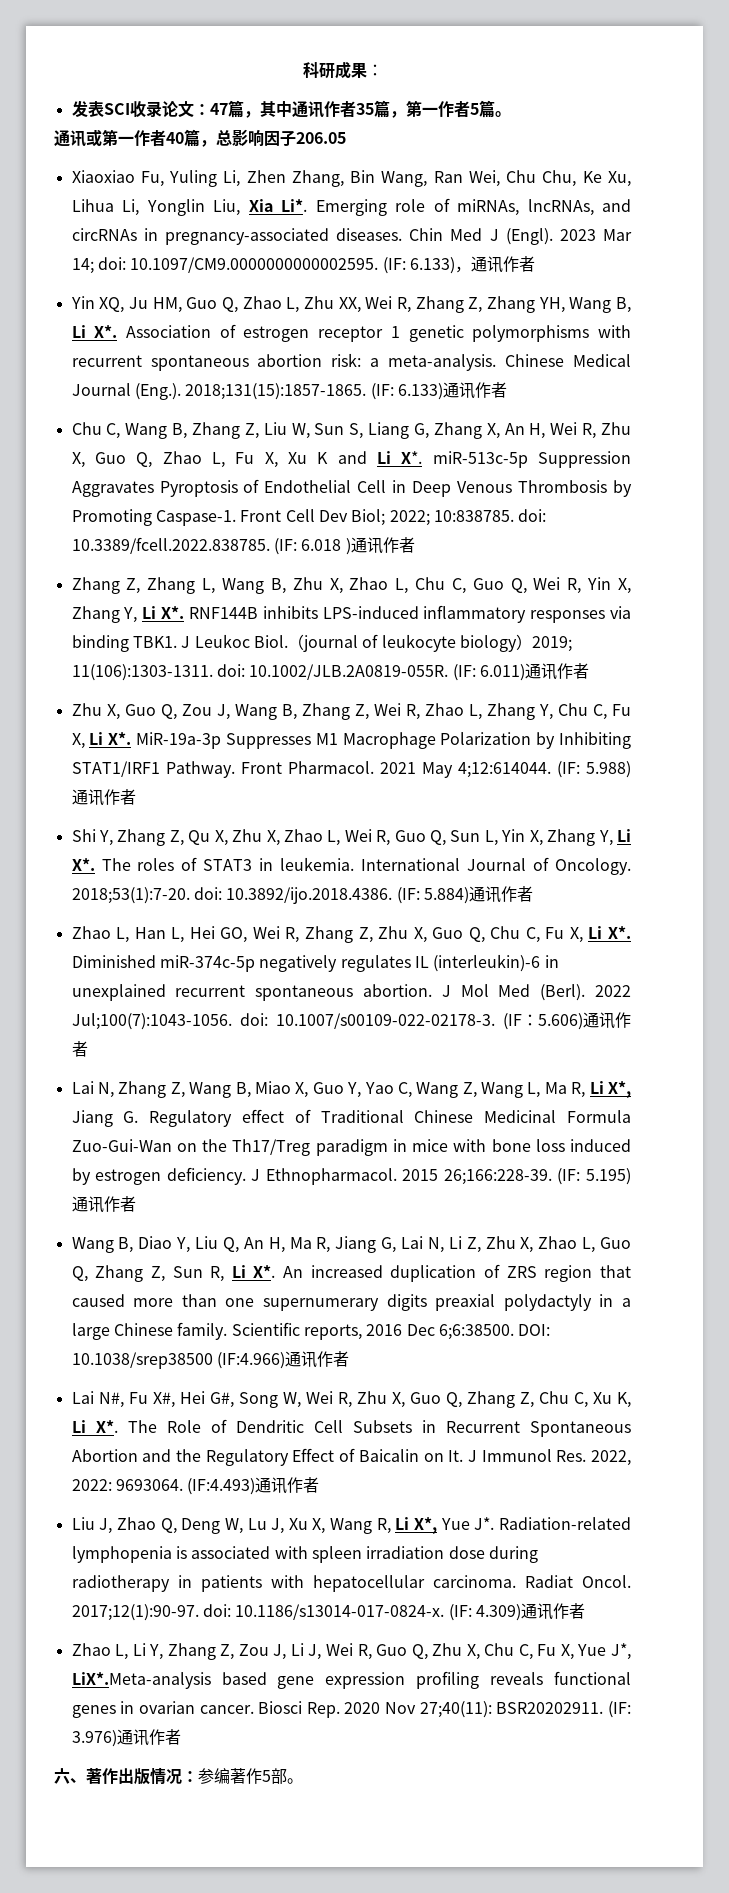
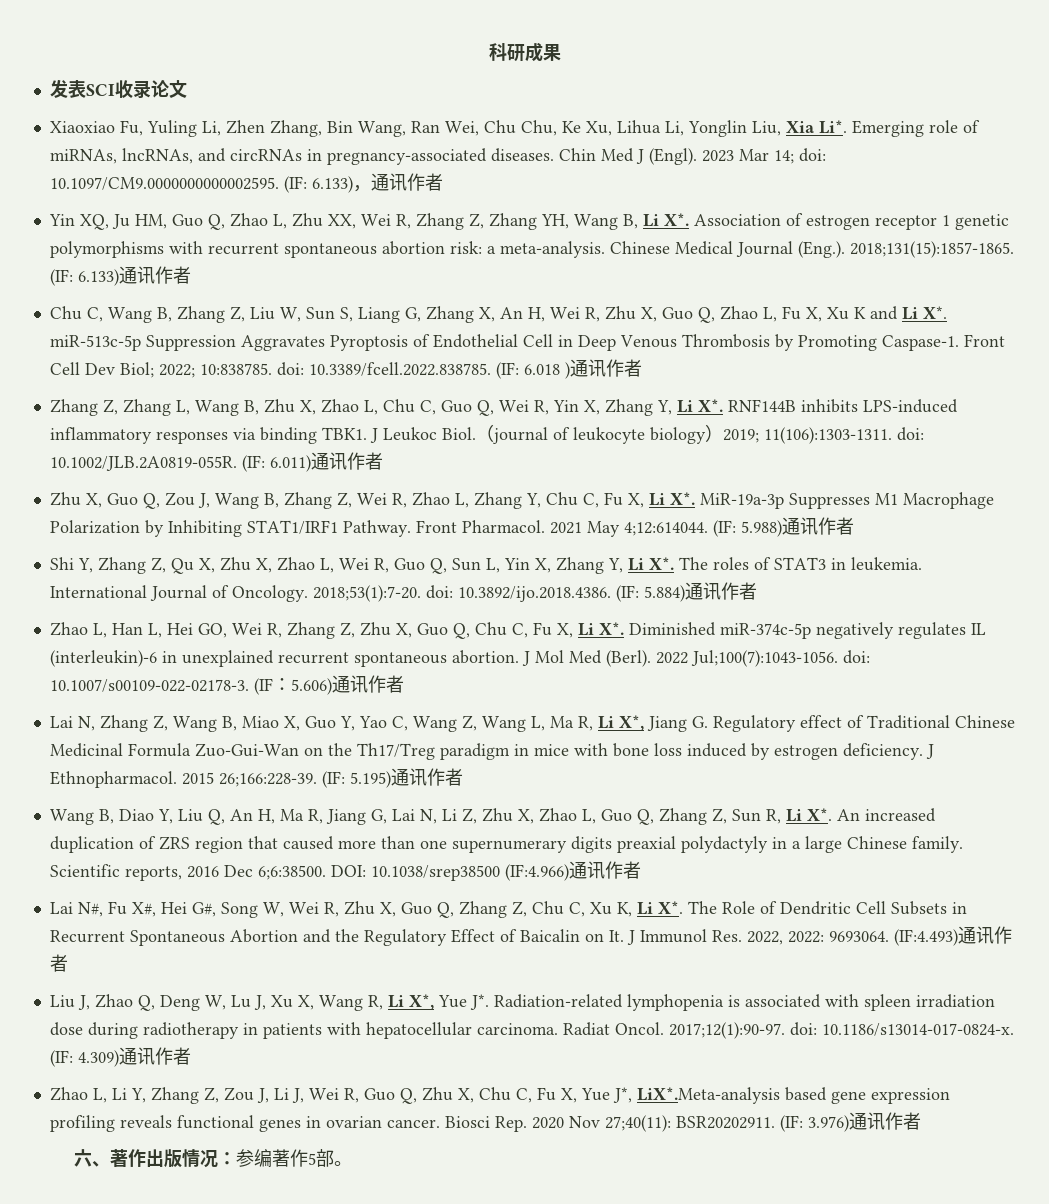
- 科研成果：
+ 科研成果
- 发表SCI收录论文：47篇，其中通讯作者35篇，第一作者5篇。
- 通讯或第一作者40篇，总影响因子206.05
+ 发表SCI收录论文

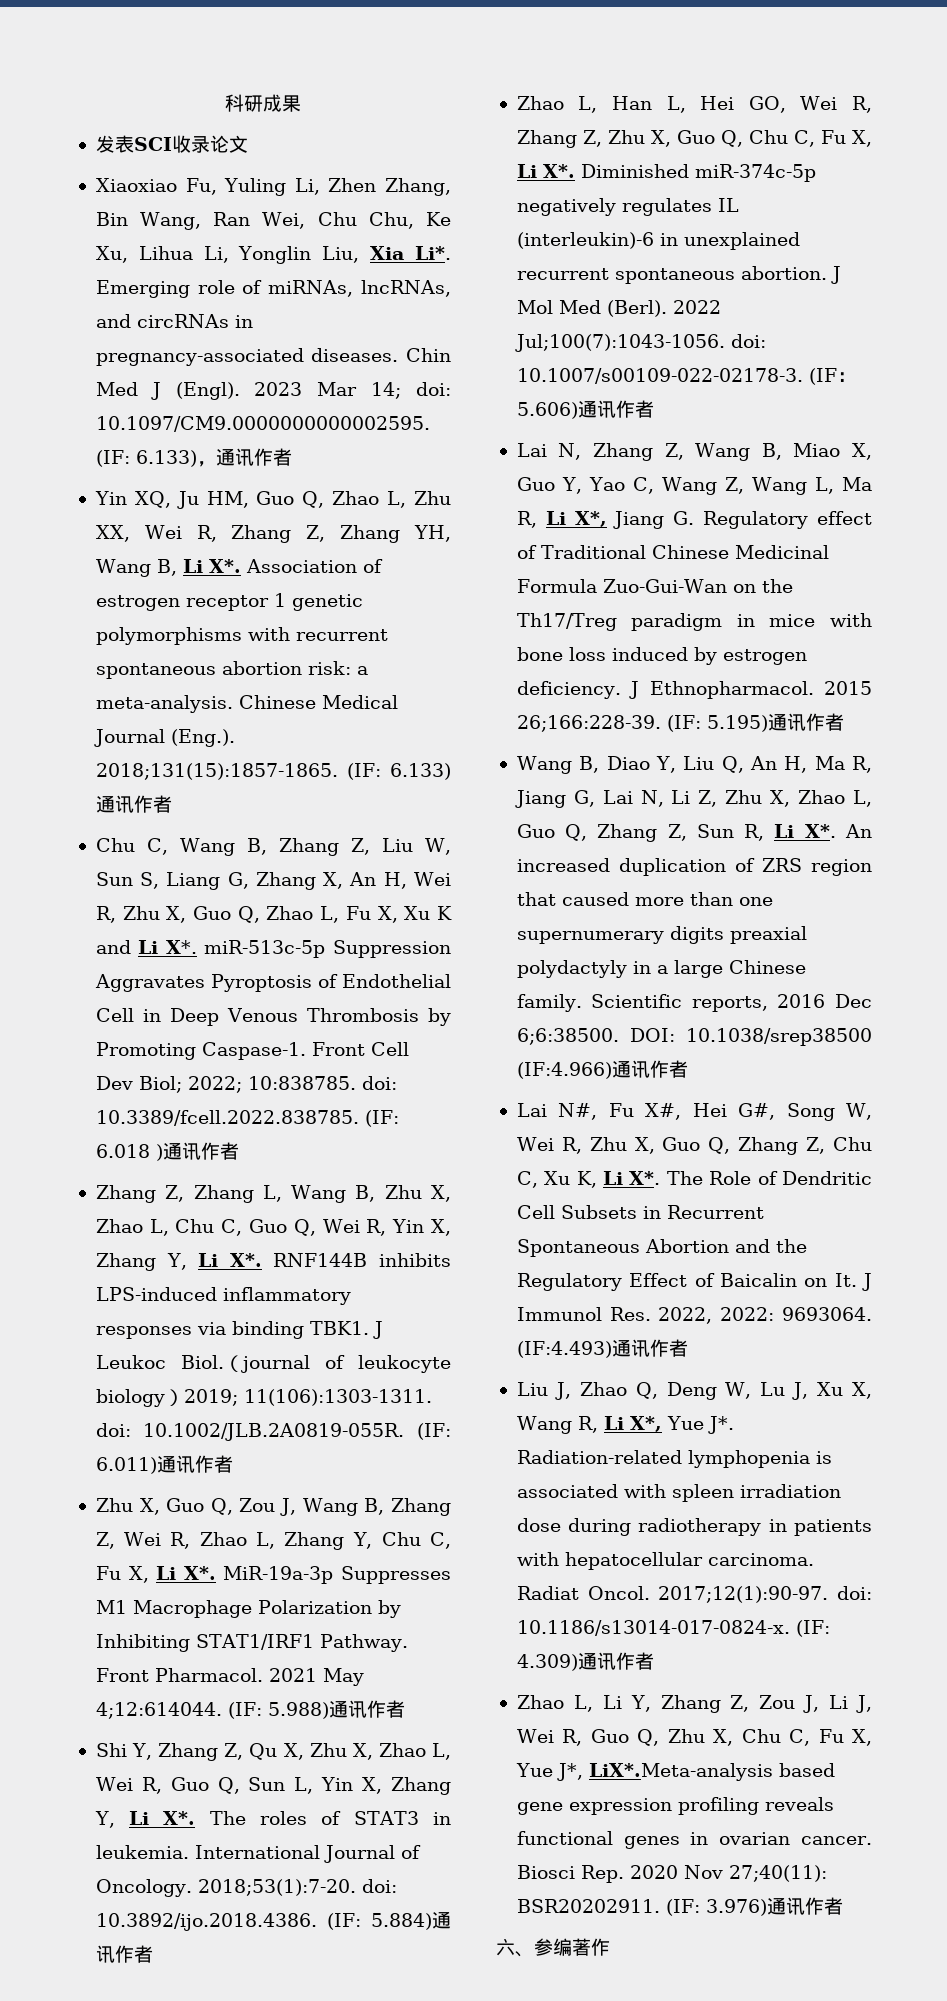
- 六、著作出版情况：参编著作5部。
+ 六、参编著作

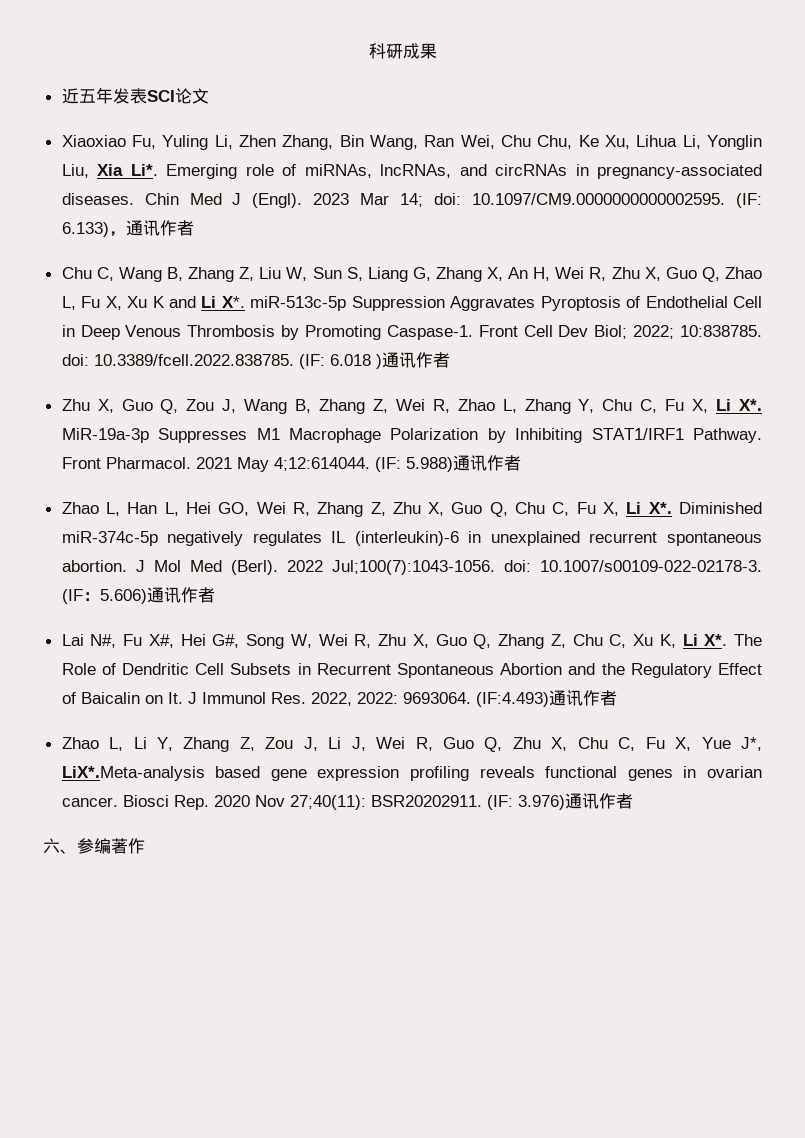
- 发表SCI收录论文
+ 近五年发表SCI论文
- Yin XQ, Ju HM, Guo Q, Zhao L, Zhu XX, Wei R, Zhang Z, Zhang YH, Wang B, Li X*. Association of estrogen receptor 1 genetic polymorphisms with recurrent spontaneous abortion risk: a meta-analysis. Chinese Medical Journal (Eng.). 2018;131(15):1857-1865. (IF: 6.133)通讯作者
- Zhang Z, Zhang L, Wang B, Zhu X, Zhao L, Chu C, Guo Q, Wei R, Yin X, Zhang Y, Li X*. RNF144B inhibits LPS-induced inflammatory responses via binding TBK1. J Leukoc Biol.（journal of leukocyte biology）2019; 11(106):1303-1311. doi: 10.1002/JLB.2A0819-055R. (IF: 6.011)通讯作者
- Shi Y, Zhang Z, Qu X, Zhu X, Zhao L, Wei R, Guo Q, Sun L, Yin X, Zhang Y, Li X*. The roles of STAT3 in leukemia. International Journal of Oncology. 2018;53(1):7-20. doi: 10.3892/ijo.2018.4386. (IF: 5.884)通讯作者
- Lai N, Zhang Z, Wang B, Miao X, Guo Y, Yao C, Wang Z, Wang L, Ma R, Li X*, Jiang G. Regulatory effect of Traditional Chinese Medicinal Formula Zuo-Gui-Wan on the Th17/Treg paradigm in mice with bone loss induced by estrogen deficiency. J Ethnopharmacol. 2015 26;166:228-39. (IF: 5.195)通讯作者
- Wang B, Diao Y, Liu Q, An H, Ma R, Jiang G, Lai N, Li Z, Zhu X, Zhao L, Guo Q, Zhang Z, Sun R, Li X*. An increased duplication of ZRS region that caused more than one supernumerary digits preaxial polydactyly in a large Chinese family. Scientific reports, 2016 Dec 6;6:38500. DOI: 10.1038/srep38500 (IF:4.966)通讯作者
- Liu J, Zhao Q, Deng W, Lu J, Xu X, Wang R, Li X*, Yue J*. Radiation-related lymphopenia is associated with spleen irradiation dose during radiotherapy in patients with hepatocellular carcinoma. Radiat Oncol. 2017;12(1):90-97. doi: 10.1186/s13014-017-0824-x. (IF: 4.309)通讯作者

